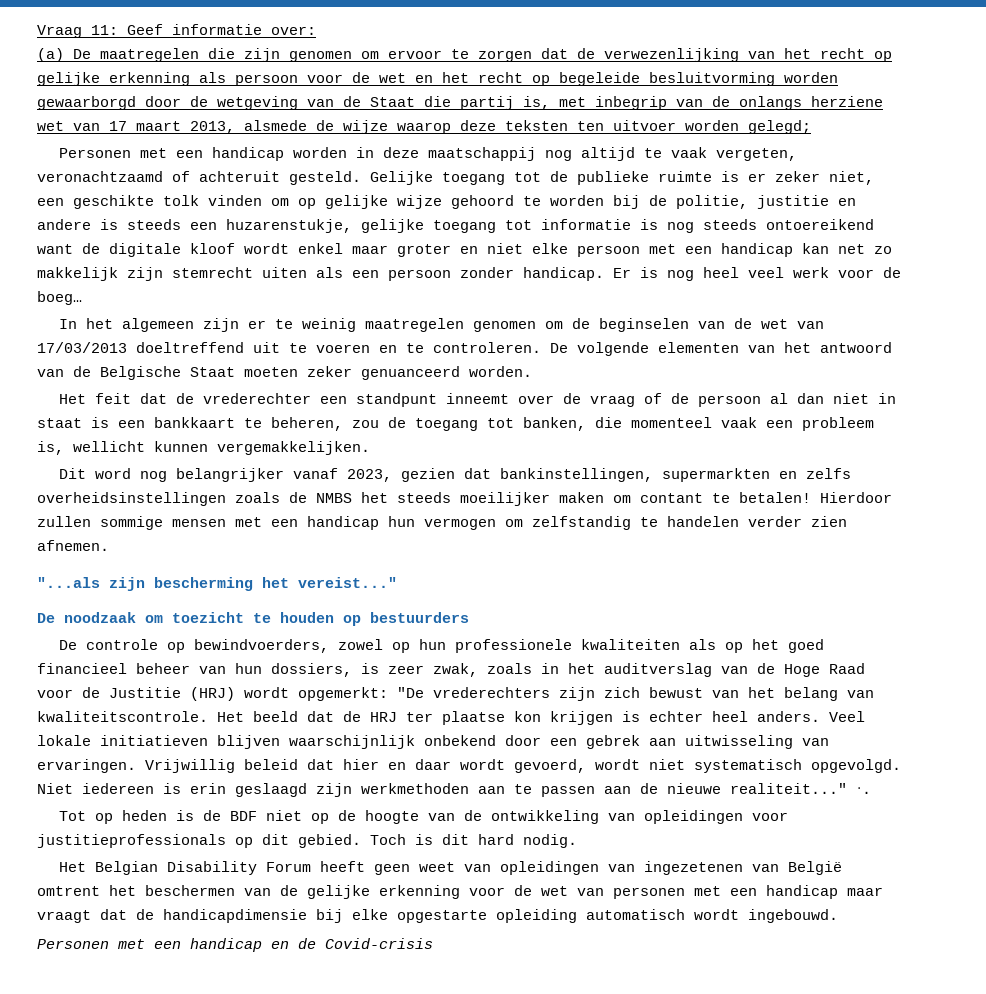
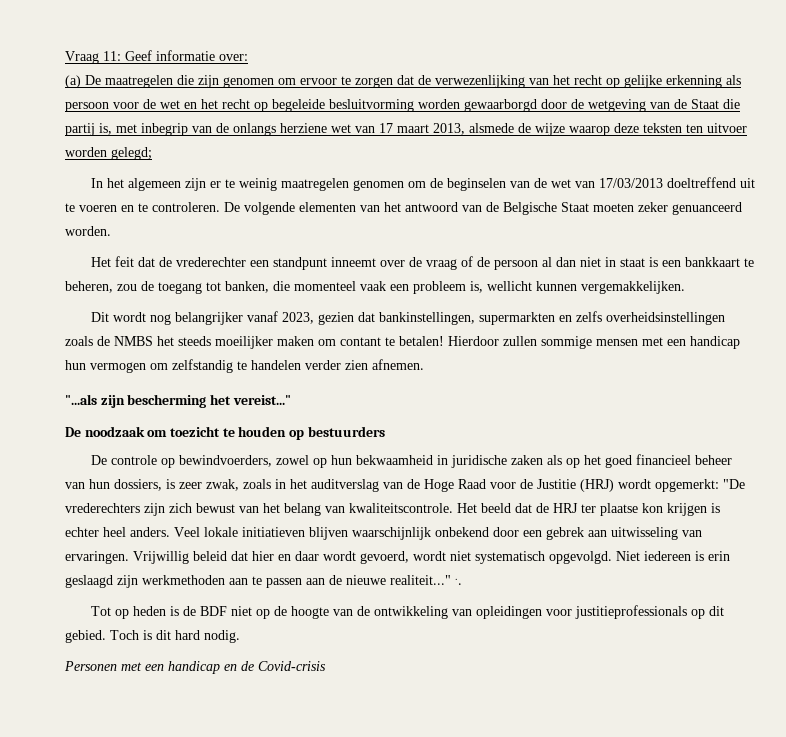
- Personen met een handicap worden in deze maatschappij nog altijd te vaak vergeten, veronachtzaamd of achteruit gesteld. Gelijke toegang tot de publieke ruimte is er zeker niet, een geschikte tolk vinden om op gelijke wijze gehoord te worden bij de politie, justitie en andere is steeds een huzarenstukje, gelijke toegang tot informatie is nog steeds ontoereikend want de digitale kloof wordt enkel maar groter en niet elke persoon met een handicap kan net zo makkelijk zijn stemrecht uiten als een persoon zonder handicap. Er is nog heel veel werk voor de boeg…
- Dit word nog belangrijker vanaf 2023, gezien dat bankinstellingen, supermarkten en zelfs overheidsinstellingen zoals de NMBS het steeds moeilijker maken om contant te betalen!
+ Dit wordt nog belangrijker vanaf 2023, gezien dat bankinstellingen, supermarkten en zelfs overheidsinstellingen zoals de NMBS het steeds moeilijker maken om contant te betalen!
- De controle op bewindvoerders, zowel op hun professionele kwaliteiten als op het goed financieel beheer van hun dossiers, is zeer zwak, zoals in het auditverslag van de Hoge Raad voor de Justitie (HRJ) wordt opgemerkt: "De vrederechters zijn zich bewust van het belang van kwaliteitscontrole.
+ De controle op bewindvoerders, zowel op hun bekwaamheid in juridische zaken als op het goed financieel beheer van hun dossiers, is zeer zwak, zoals in het auditverslag van de Hoge Raad voor de Justitie (HRJ) wordt opgemerkt: "De vrederechters zijn zich bewust van het belang van kwaliteitscontrole.
- Het Belgian Disability Forum heeft geen weet van opleidingen van ingezetenen van België omtrent het beschermen van de gelijke erkenning voor de wet van personen met een handicap maar vraagt dat de handicapdimensie bij elke opgestarte opleiding automatisch wordt ingebouwd.

